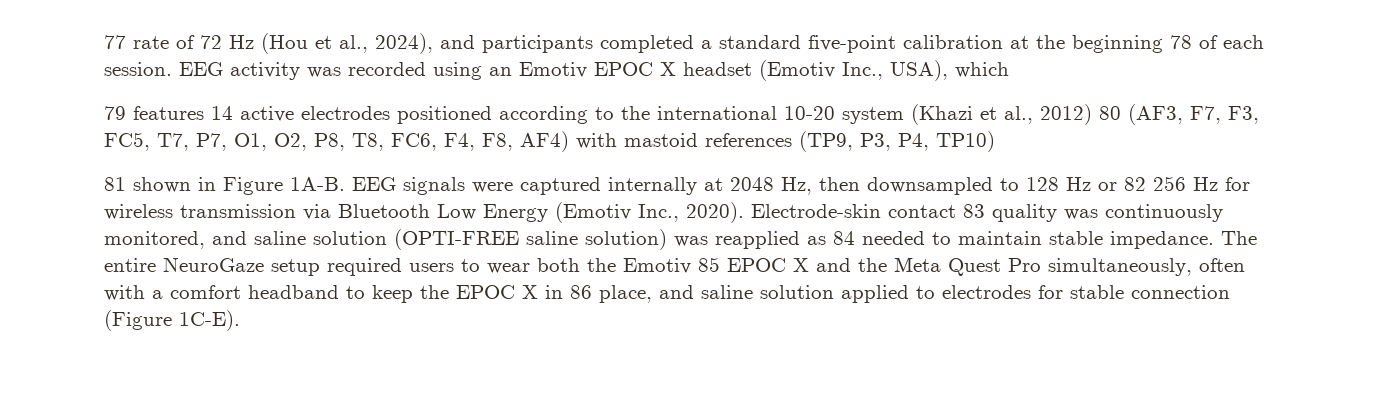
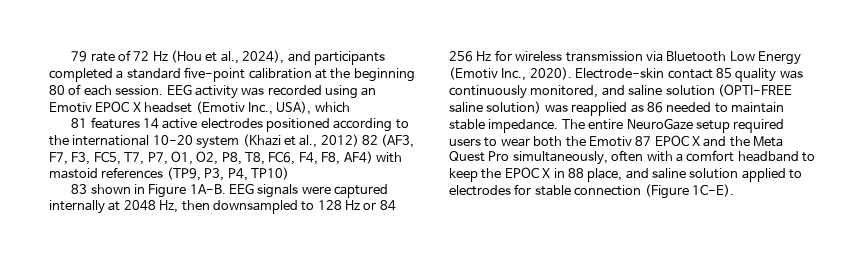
- 77 rate of 72 Hz (Hou et al., 2024), and participants completed a standard five-point calibration at the beginning 78 of each session.
+ 79 rate of 72 Hz (Hou et al., 2024), and participants completed a standard five-point calibration at the beginning 80 of each session.
- 79 features 14 active electrodes positioned according to the international 10-20 system (Khazi et al., 2012) 80 (AF3, F7, F3, FC5, T7, P7, O1, O2, P8, T8, FC6, F4, F8, AF4) with mastoid references (TP9, P3, P4, TP10)
+ 81 features 14 active electrodes positioned according to the international 10-20 system (Khazi et al., 2012) 82 (AF3, F7, F3, FC5, T7, P7, O1, O2, P8, T8, FC6, F4, F8, AF4) with mastoid references (TP9, P3, P4, TP10)
- 81 shown in Figure 1A-B.
+ 83 shown in Figure 1A-B.
- EEG signals were captured internally at 2048 Hz, then downsampled to 128 Hz or 82 256 Hz for wireless transmission via Bluetooth Low Energy (Emotiv Inc., 2020).
+ EEG signals were captured internally at 2048 Hz, then downsampled to 128 Hz or 84 256 Hz for wireless transmission via Bluetooth Low Energy (Emotiv Inc., 2020).
- Electrode-skin contact 83 quality was continuously monitored, and saline solution (OPTI-FREE saline solution) was reapplied as 84 needed to maintain stable impedance.
+ Electrode-skin contact 85 quality was continuously monitored, and saline solution (OPTI-FREE saline solution) was reapplied as 86 needed to maintain stable impedance.
- The entire NeuroGaze setup required users to wear both the Emotiv 85 EPOC X and the Meta Quest Pro simultaneously, often with a comfort headband to keep the EPOC X in 86 place, and saline solution applied to electrodes for stable connection (Figure 1C-E).
+ The entire NeuroGaze setup required users to wear both the Emotiv 87 EPOC X and the Meta Quest Pro simultaneously, often with a comfort headband to keep the EPOC X in 88 place, and saline solution applied to electrodes for stable connection (Figure 1C-E).

